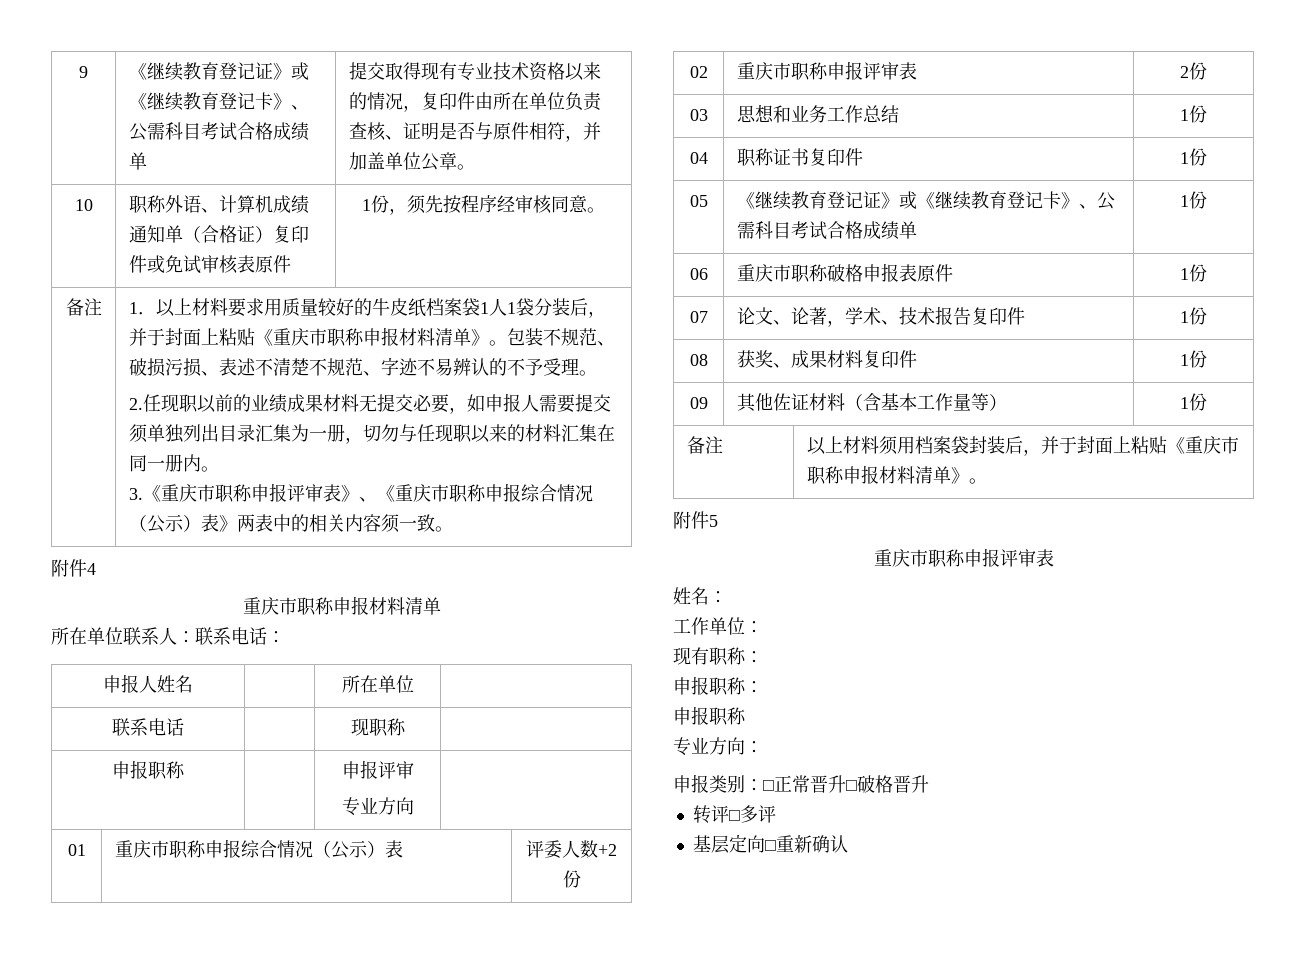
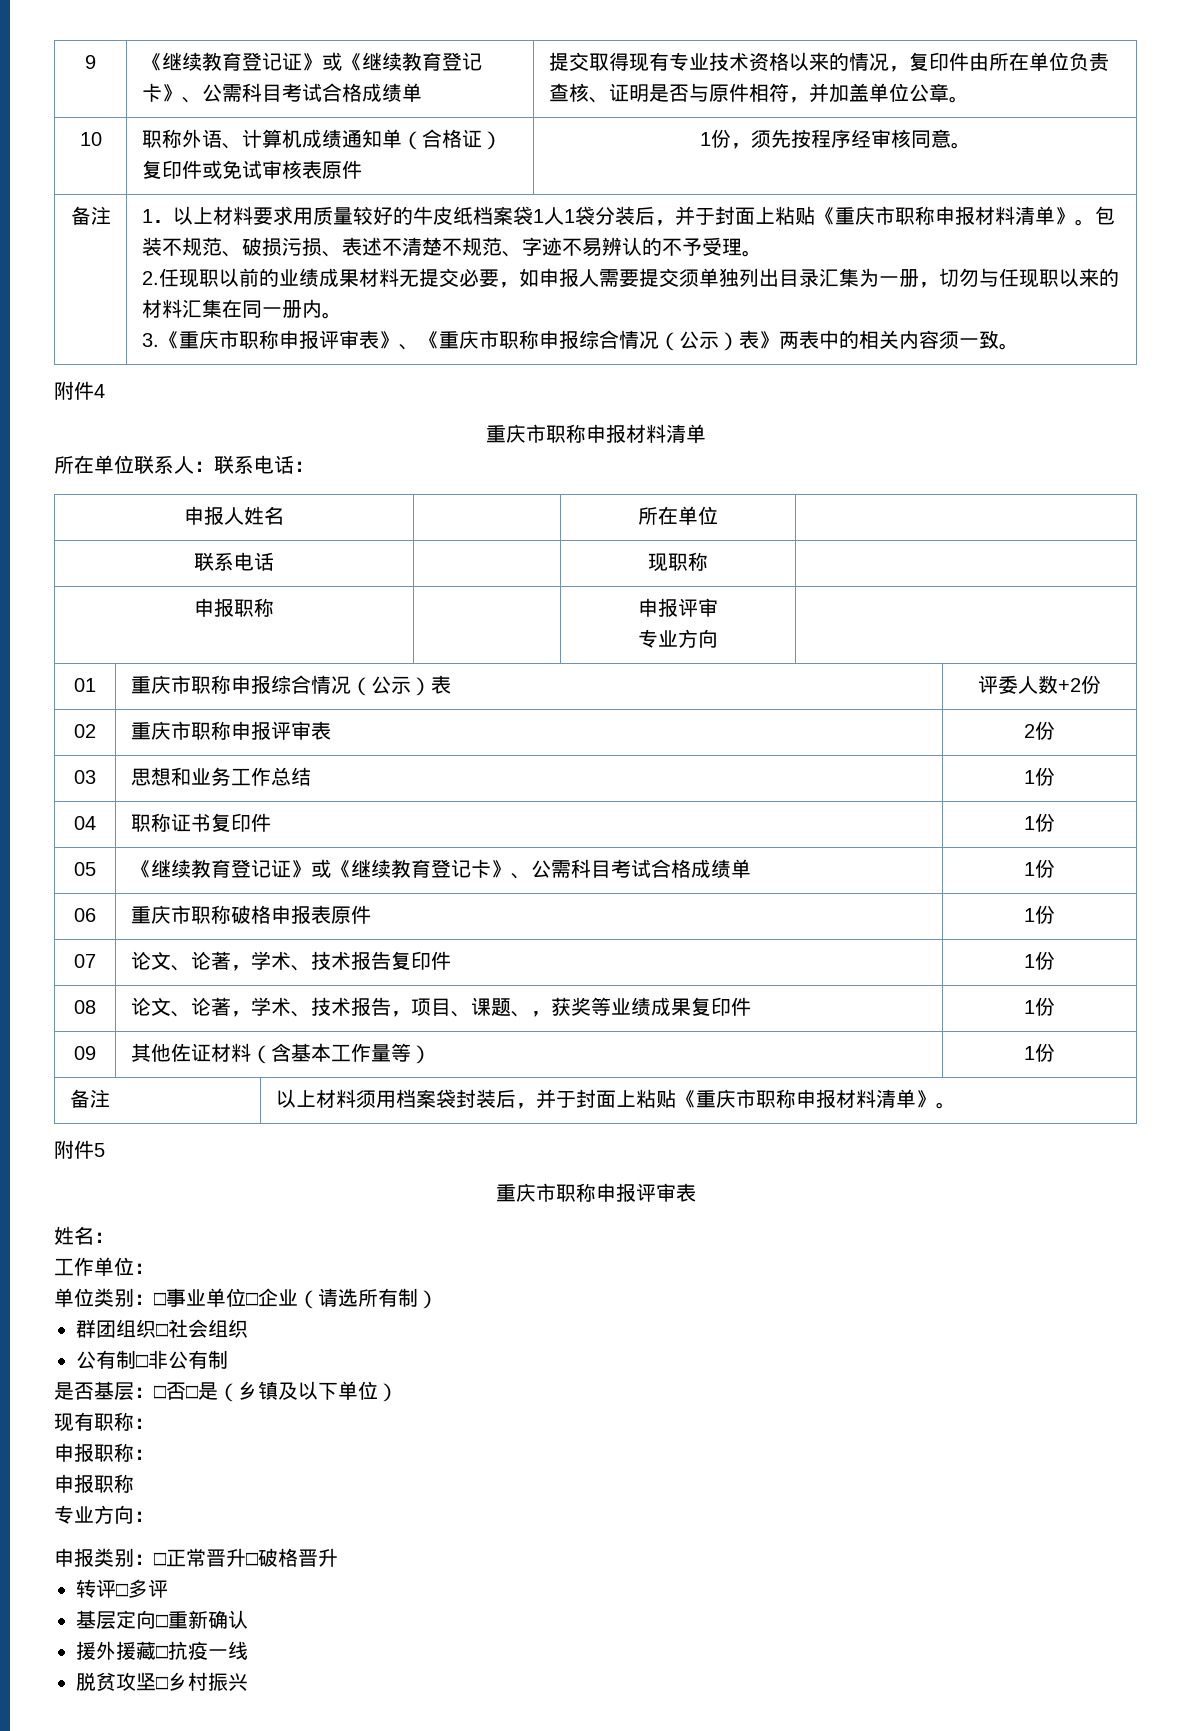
- 08 | 获奖、成果材料复印件 | 1份
+ 08 | 论文、论著，学术、技术报告，项目、课题、，获奖等业绩成果复印件 | 1份
+ 单位类别：□事业单位□企业（请选所有制）
+ 群团组织□社会组织
+ 公有制□非公有制
+ 是否基层：□否□是（乡镇及以下单位）
+ 援外援藏□抗疫一线
+ 脱贫攻坚□乡村振兴

